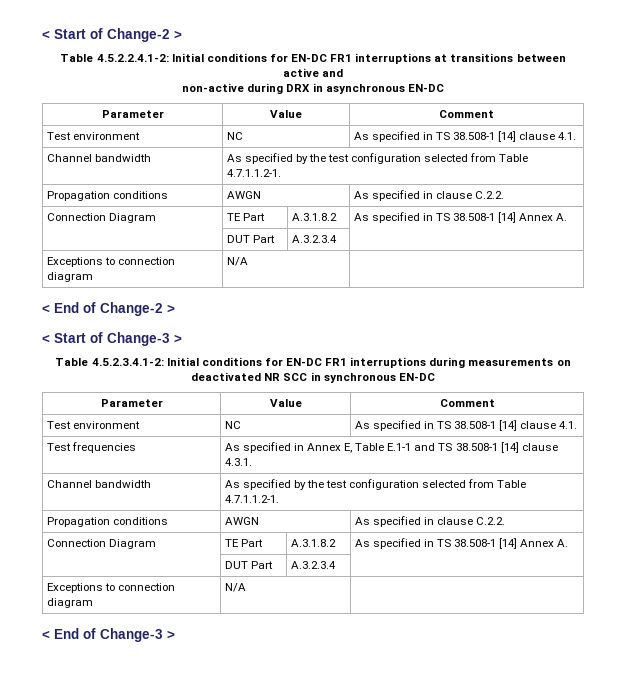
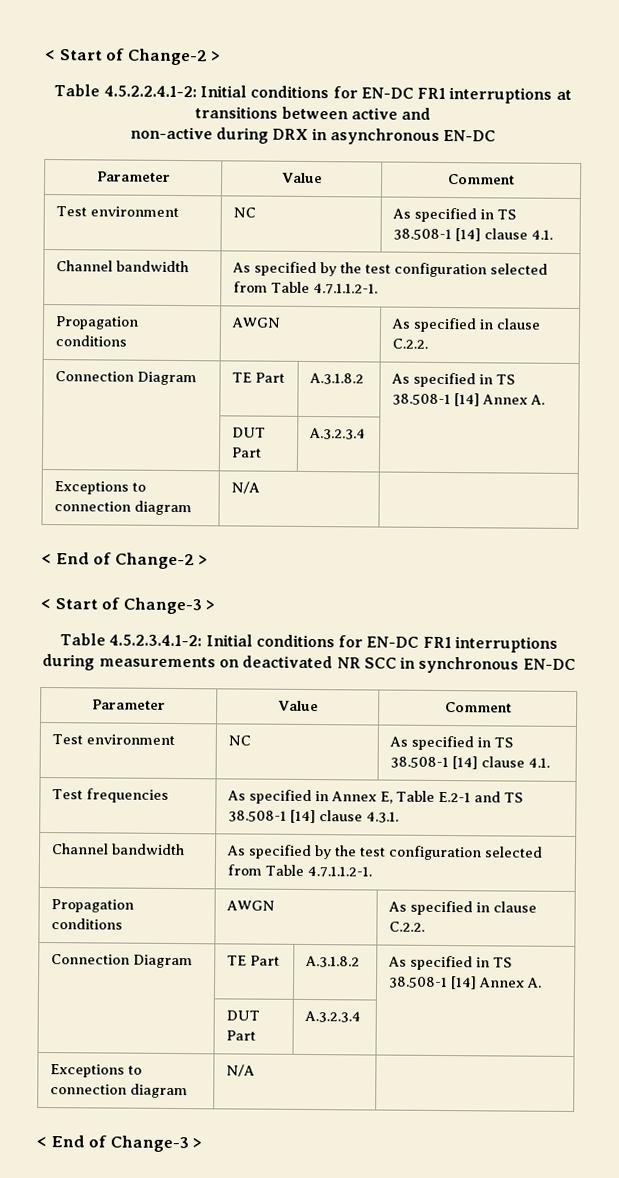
- Test frequencies | As specified in Annex E, Table E.1-1 and TS 38.508-1 [14] clause 4.3.1.
+ Test frequencies | As specified in Annex E, Table E.2-1 and TS 38.508-1 [14] clause 4.3.1.

